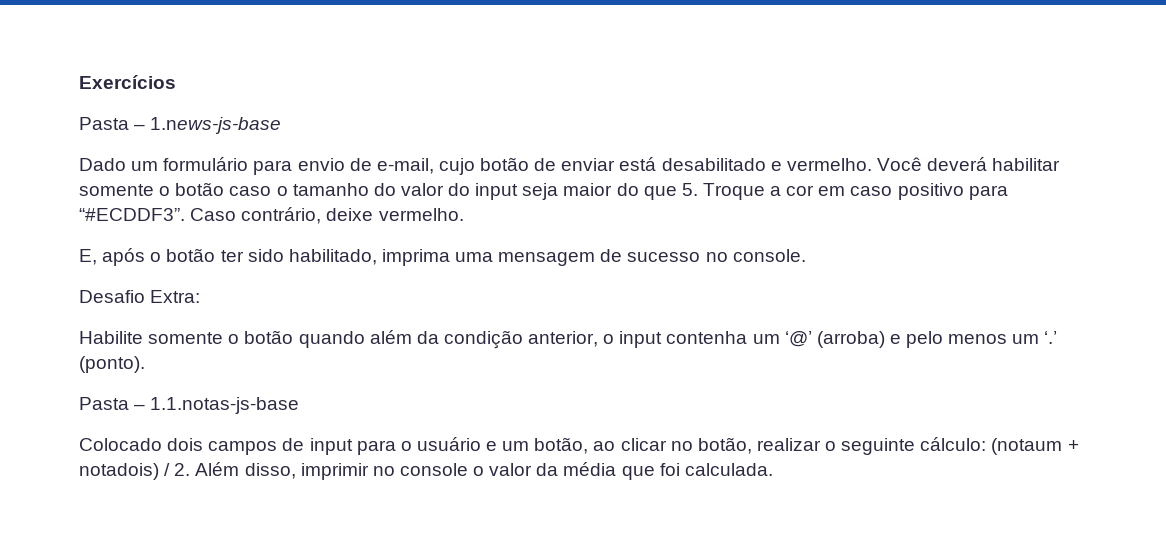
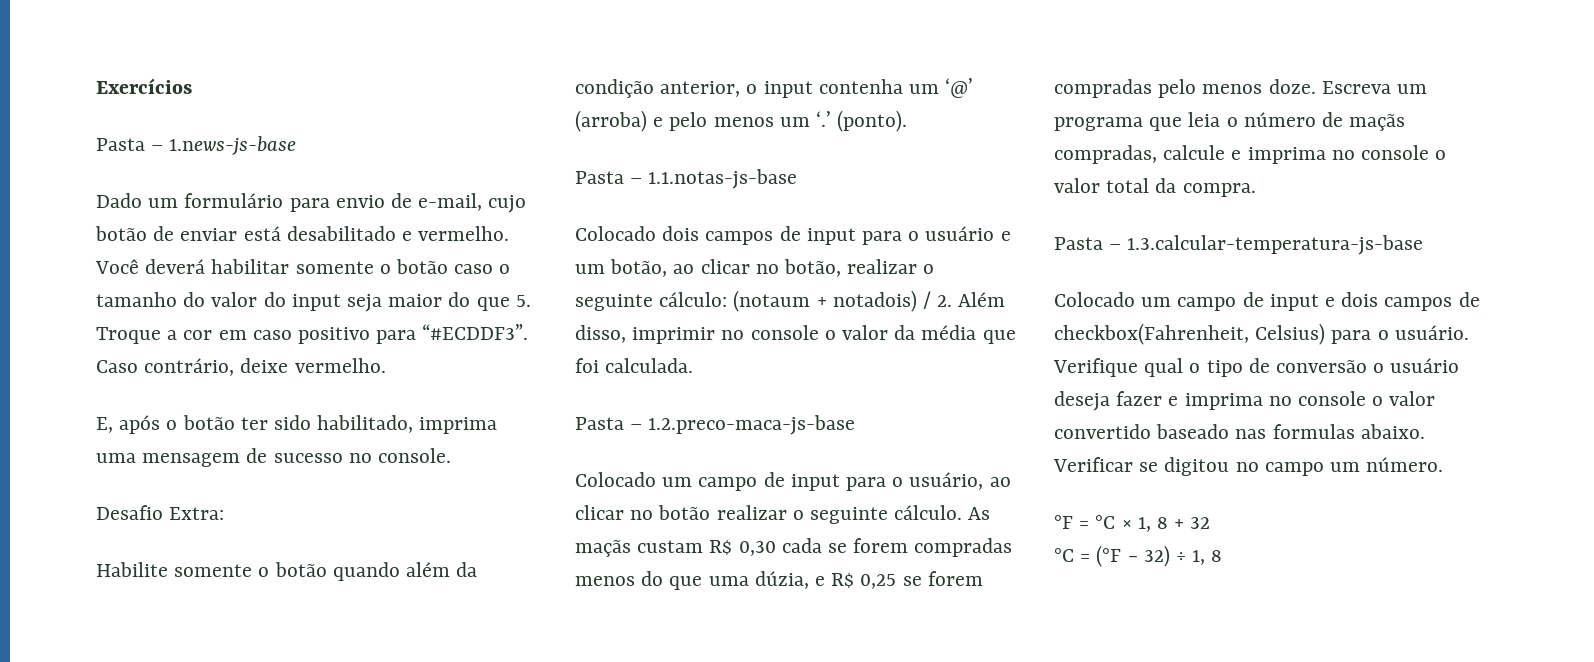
+ Pasta – 1.2.preco-maca-js-base
+ Colocado um campo de input para o usuário, ao clicar no botão realizar o seguinte cálculo. As maçãs custam R$ 0,30 cada se forem compradas menos do que uma dúzia, e R$ 0,25 se forem compradas pelo menos doze. Escreva um programa que leia o número de maçãs compradas, calcule e imprima no console o valor total da compra.
+ Pasta – 1.3.calcular-temperatura-js-base
+ Colocado um campo de input e dois campos de checkbox(Fahrenheit, Celsius) para o usuário. Verifique qual o tipo de conversão o usuário deseja fazer e imprima no console o valor convertido baseado nas formulas abaixo. Verificar se digitou no campo um número.
+ °F = °C × 1, 8 + 32
+ °C = (°F − 32) ÷ 1, 8

